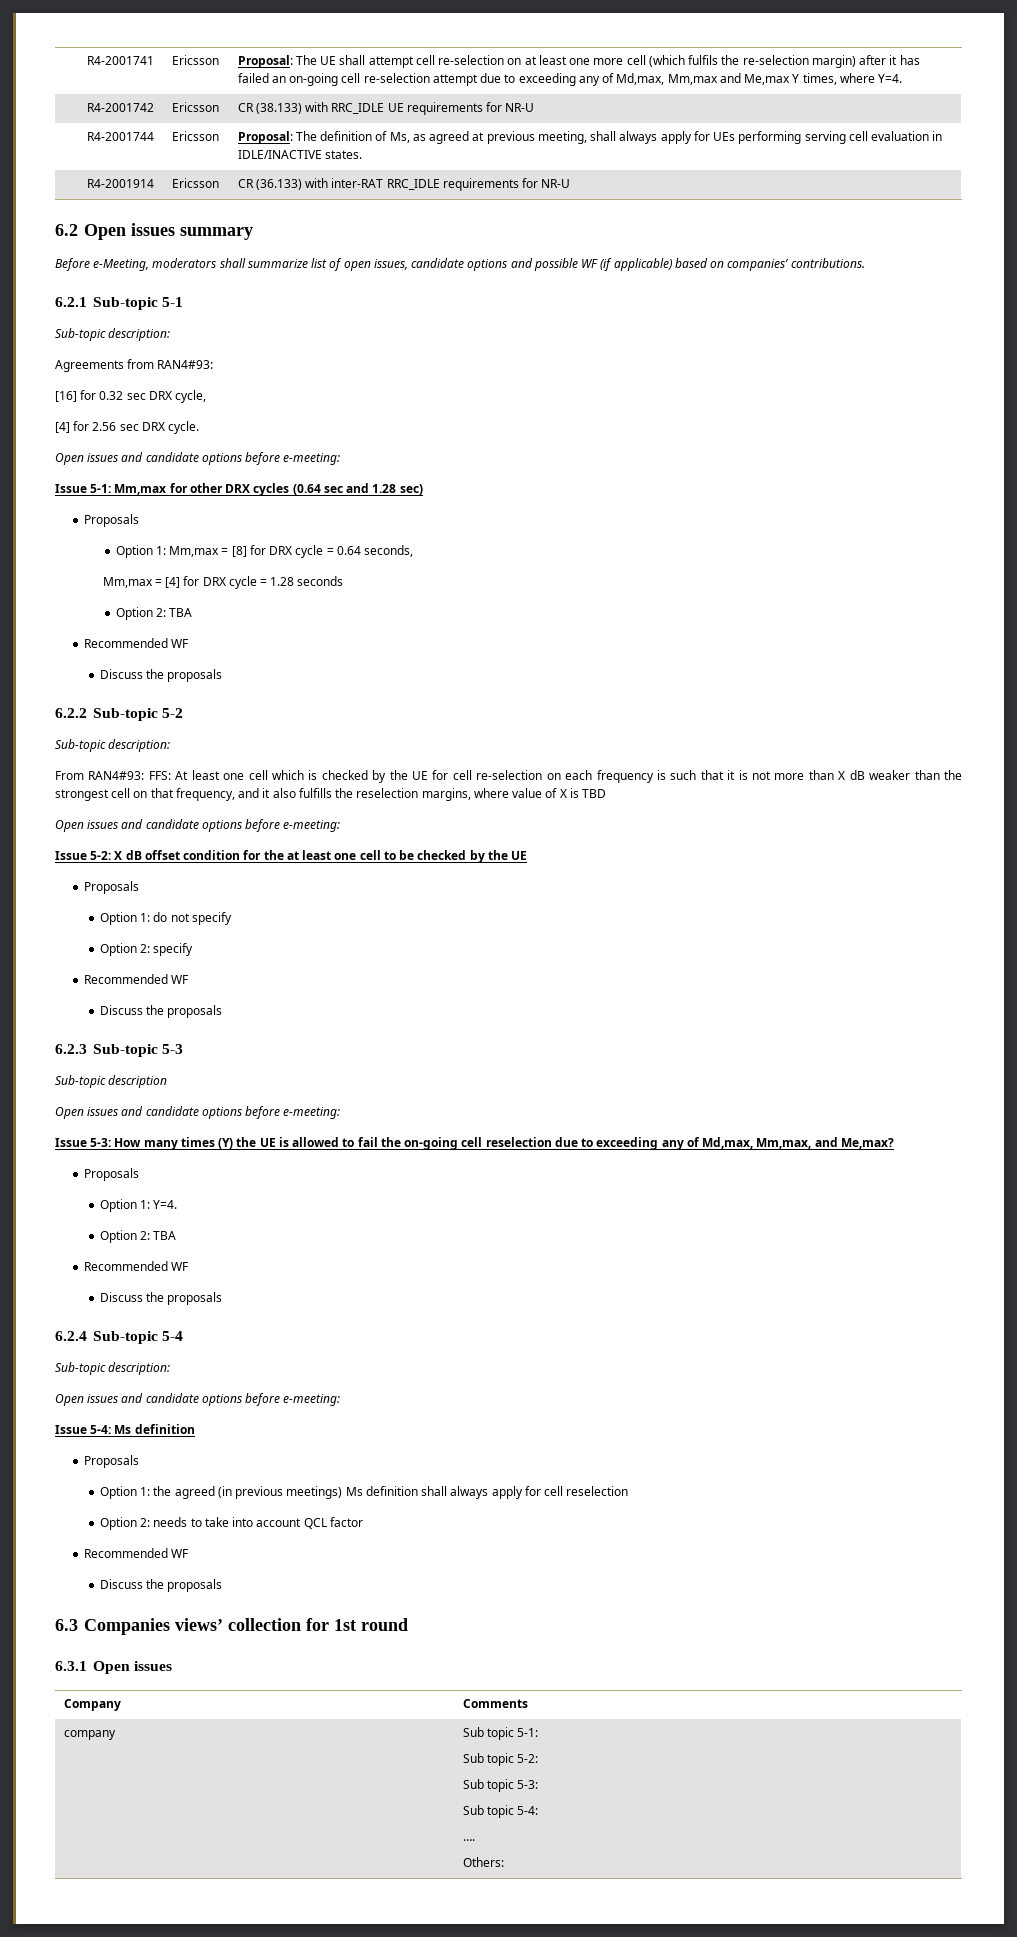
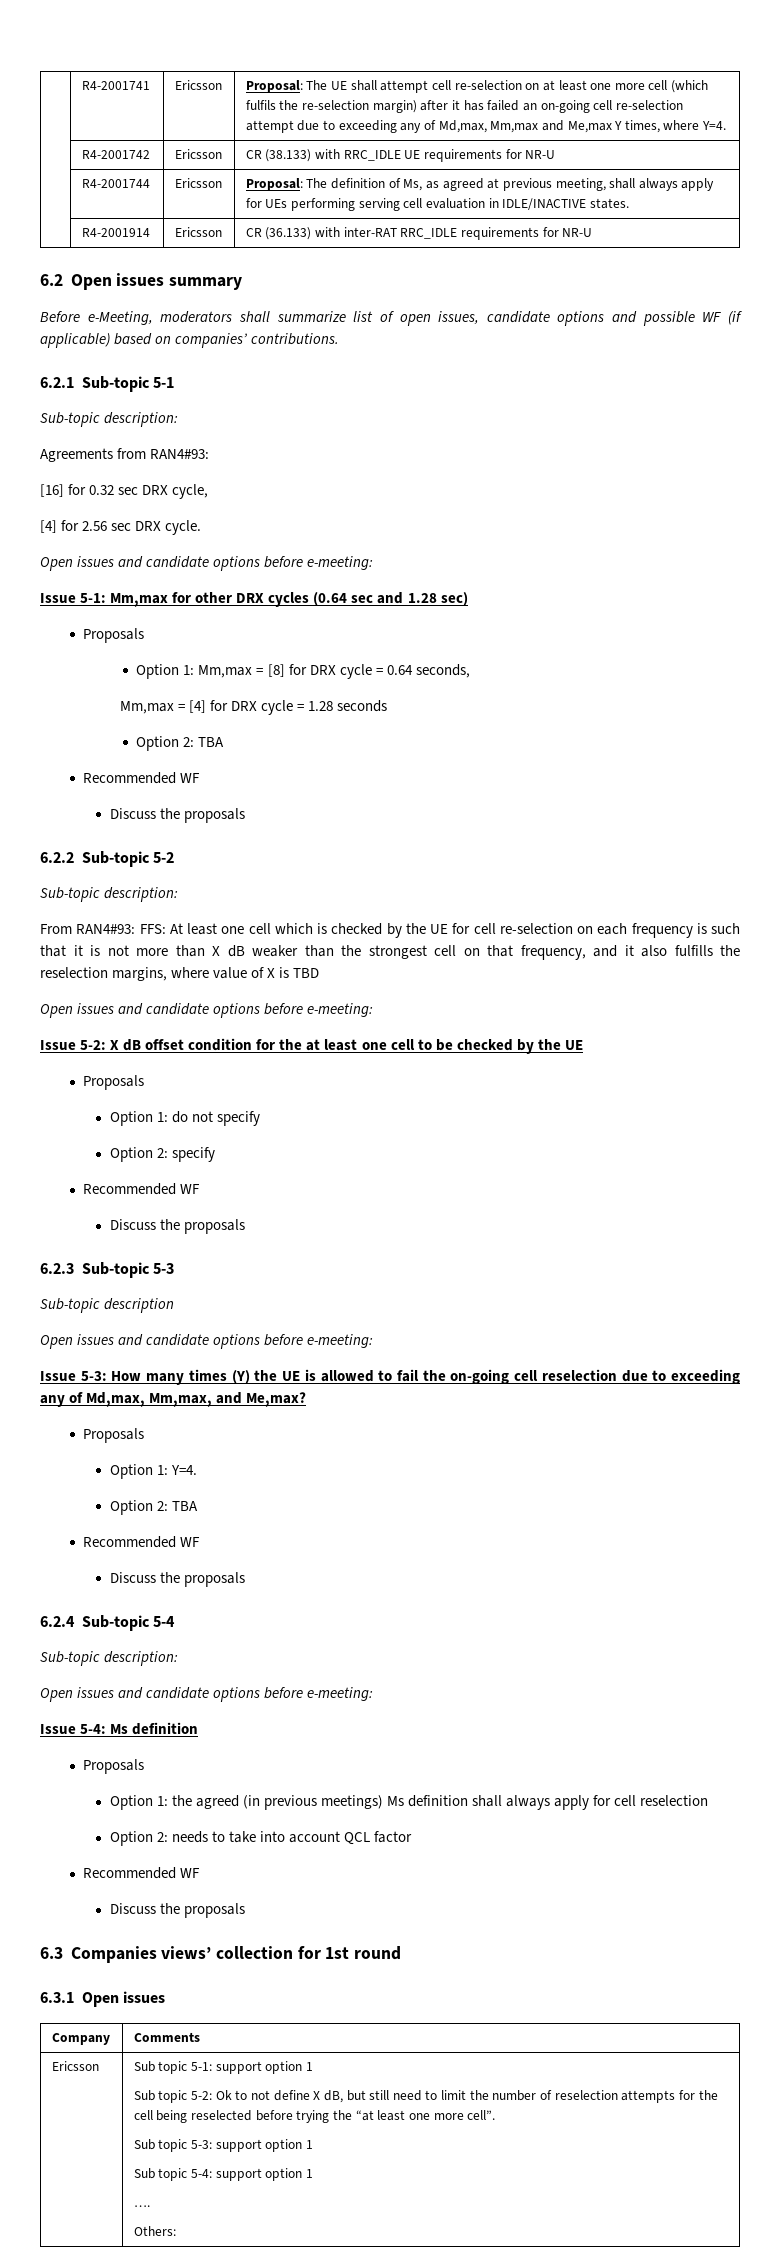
  Company | Comments
- company
+ Ericsson
- Sub topic 5-1:
+ Sub topic 5-1: support option 1
- Sub topic 5-2:
+ Sub topic 5-2: Ok to not define X dB, but still need to limit the number of reselection attempts for the cell being reselected before trying the “at least one more cell”.
- Sub topic 5-3:
+ Sub topic 5-3: support option 1
- Sub topic 5-4:
+ Sub topic 5-4: support option 1

